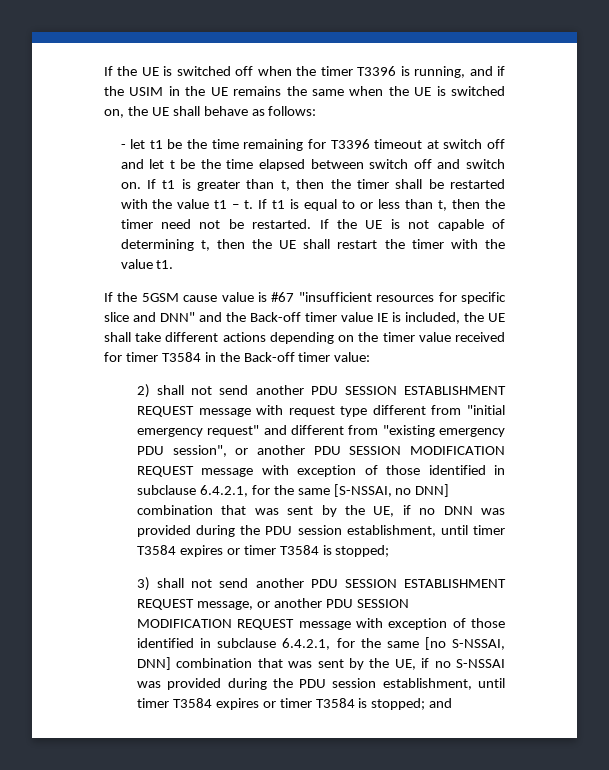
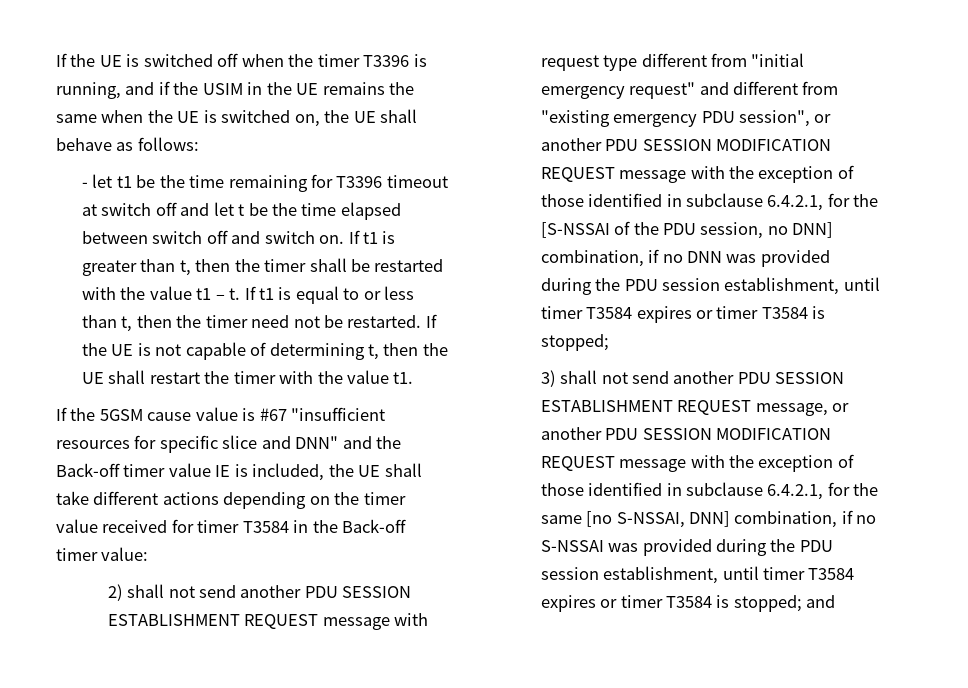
- 2) shall not send another PDU SESSION ESTABLISHMENT REQUEST message with request type different from "initial emergency request" and different from "existing emergency PDU session", or another PDU SESSION MODIFICATION REQUEST message with exception of those identified in subclause 6.4.2.1, for the same [S-NSSAI, no DNN] combination that was sent by the UE, if no DNN was provided during the PDU session establishment, until timer T3584 expires or timer T3584 is stopped;
+ 2) shall not send another PDU SESSION ESTABLISHMENT REQUEST message with request type different from "initial emergency request" and different from "existing emergency PDU session", or another PDU SESSION MODIFICATION REQUEST message with the exception of those identified in subclause 6.4.2.1, for the [S-NSSAI of the PDU session, no DNN] combination, if no DNN was provided during the PDU session establishment, until timer T3584 expires or timer T3584 is stopped;
- 3) shall not send another PDU SESSION ESTABLISHMENT REQUEST message, or another PDU SESSION MODIFICATION REQUEST message with exception of those identified in subclause 6.4.2.1, for the same [no S-NSSAI, DNN] combination that was sent by the UE, if no S-NSSAI was provided during the PDU session establishment, until timer T3584 expires or timer T3584 is stopped; and
+ 3) shall not send another PDU SESSION ESTABLISHMENT REQUEST message, or another PDU SESSION MODIFICATION REQUEST message with the exception of those identified in subclause 6.4.2.1, for the same [no S-NSSAI, DNN] combination, if no S-NSSAI was provided during the PDU session establishment, until timer T3584 expires or timer T3584 is stopped; and

